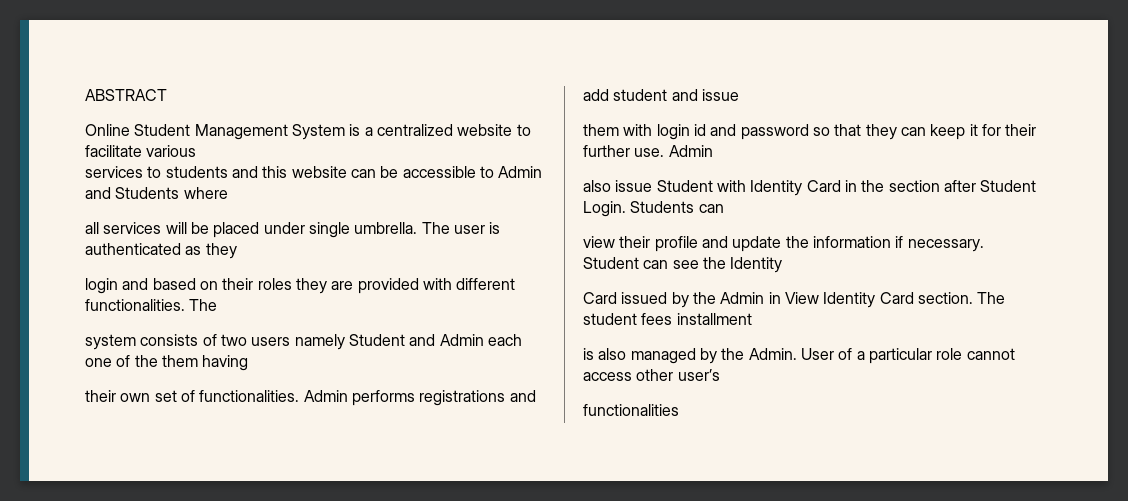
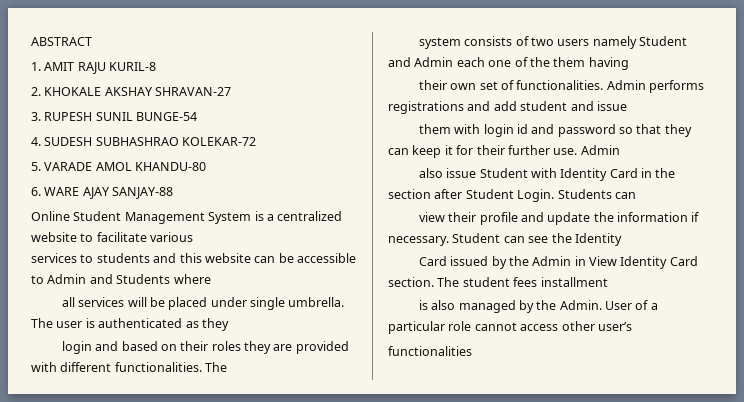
+ 1. AMIT RAJU KURIL-8
+ 2. KHOKALE AKSHAY SHRAVAN-27
+ 3. RUPESH SUNIL BUNGE-54
+ 4. SUDESH SUBHASHRAO KOLEKAR-72
+ 5. VARADE AMOL KHANDU-80
+ 6. WARE AJAY SANJAY-88

